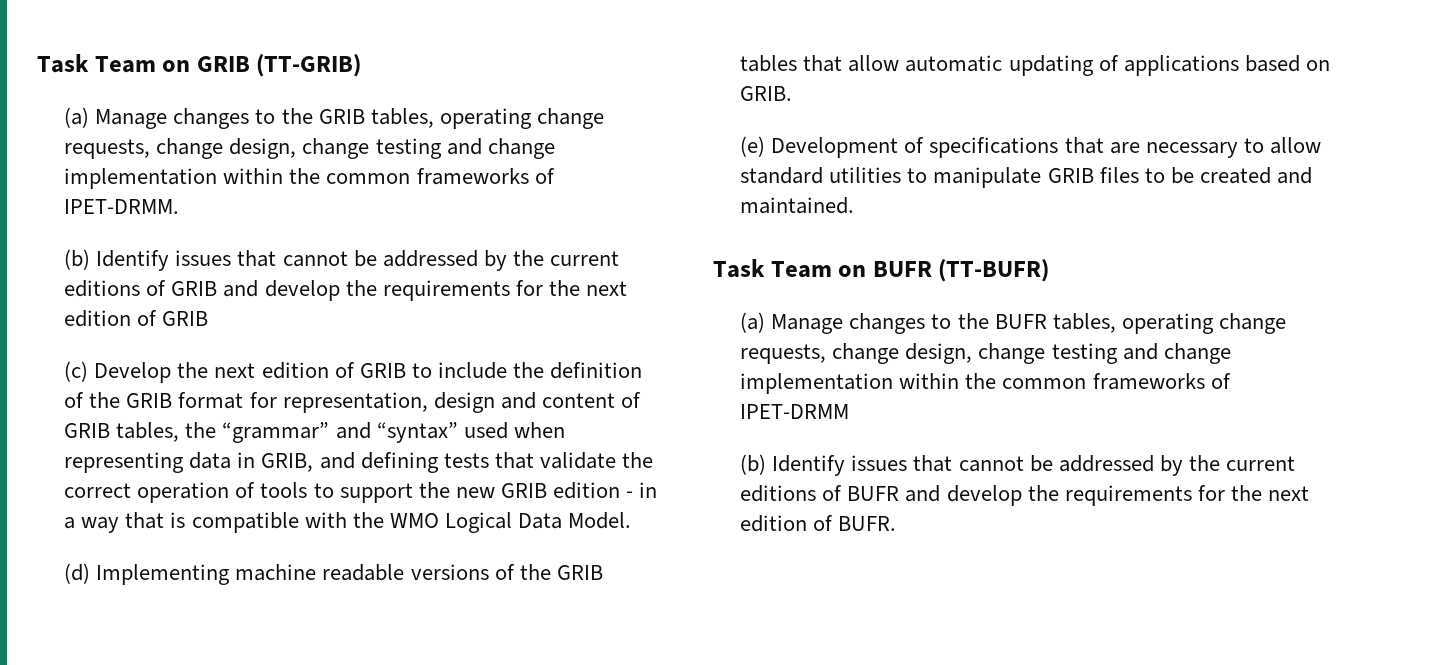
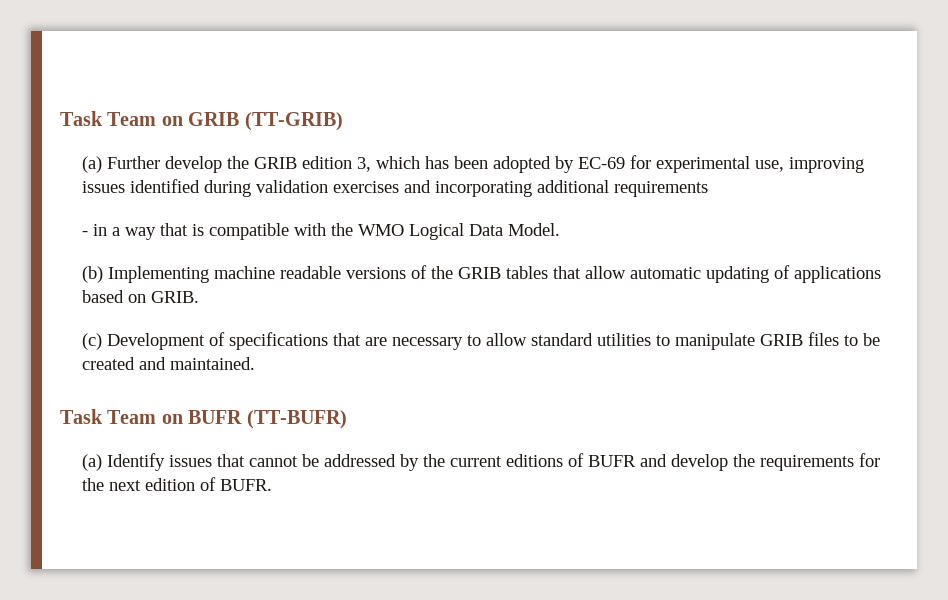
- (a) Manage changes to the GRIB tables, operating change requests, change design, change testing and change implementation within the common frameworks of IPET-DRMM.
- (b) Identify issues that cannot be addressed by the current editions of GRIB and develop the requirements for the next edition of GRIB
- (c) Develop the next edition of GRIB to include the definition of the GRIB format for representation, design and content of GRIB tables, the “grammar” and “syntax” used when representing data in GRIB, and defining tests that validate the correct operation of tools to support the new GRIB edition - in a way that is compatible with the WMO Logical Data Model.
+ (a) Further develop the GRIB edition 3, which has been adopted by EC-69 for experimental use, improving issues identified during validation exercises and incorporating additional requirements
+ - in a way that is compatible with the WMO Logical Data Model.
- (d) Implementing machine readable versions of the GRIB tables that allow automatic updating of applications based on GRIB.
+ (b) Implementing machine readable versions of the GRIB tables that allow automatic updating of applications based on GRIB.
- (e) Development of specifications that are necessary to allow standard utilities to manipulate GRIB files to be created and maintained.
+ (c) Development of specifications that are necessary to allow standard utilities to manipulate GRIB files to be created and maintained.
- (a) Manage changes to the BUFR tables, operating change requests, change design, change testing and change implementation within the common frameworks of IPET-DRMM
- (b) Identify issues that cannot be addressed by the current editions of BUFR and develop the requirements for the next edition of BUFR.
+ (a) Identify issues that cannot be addressed by the current editions of BUFR and develop the requirements for the next edition of BUFR.

